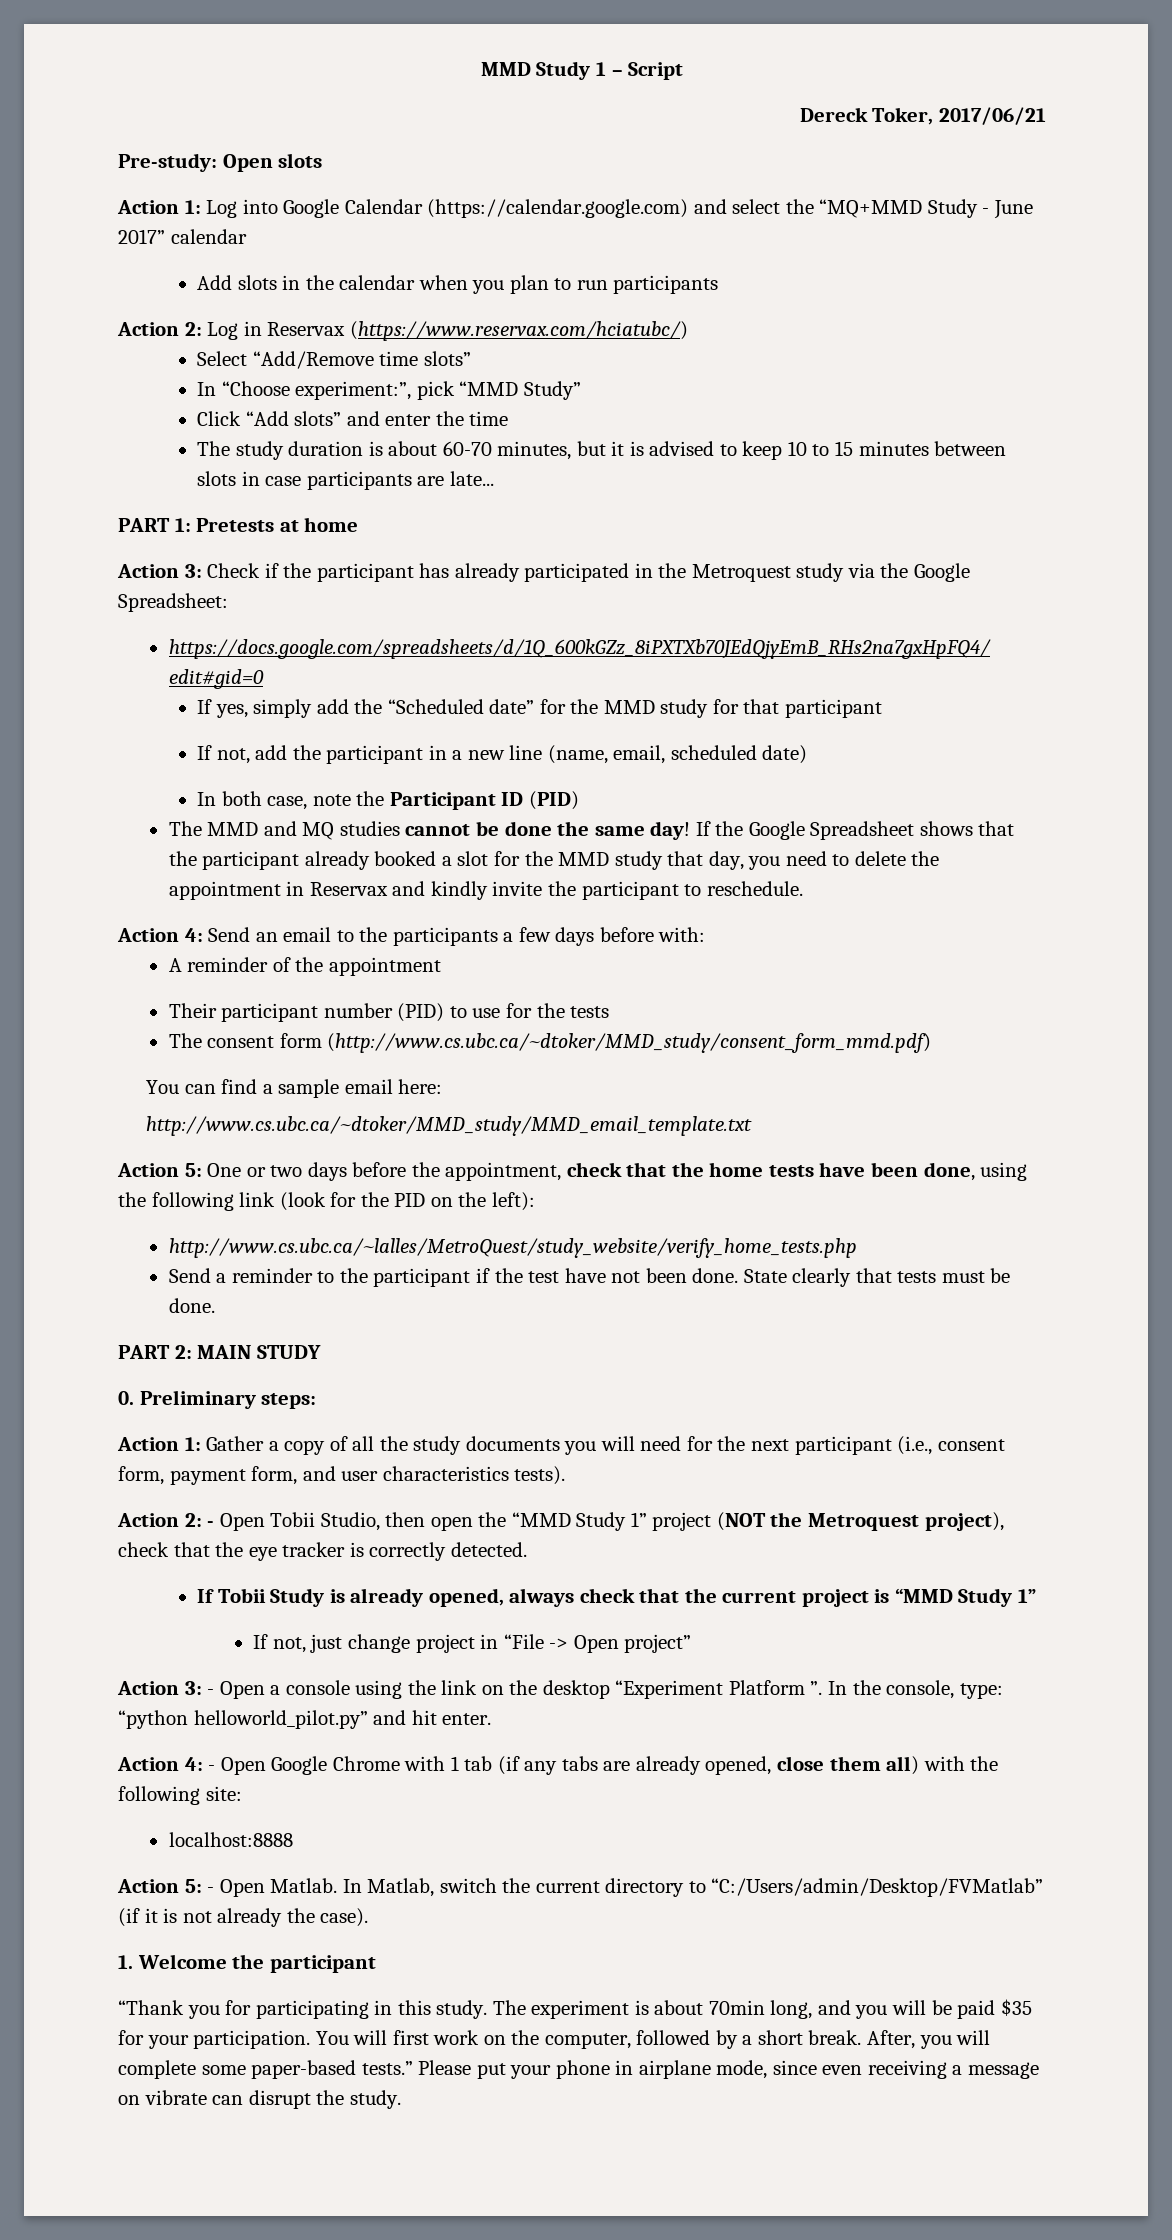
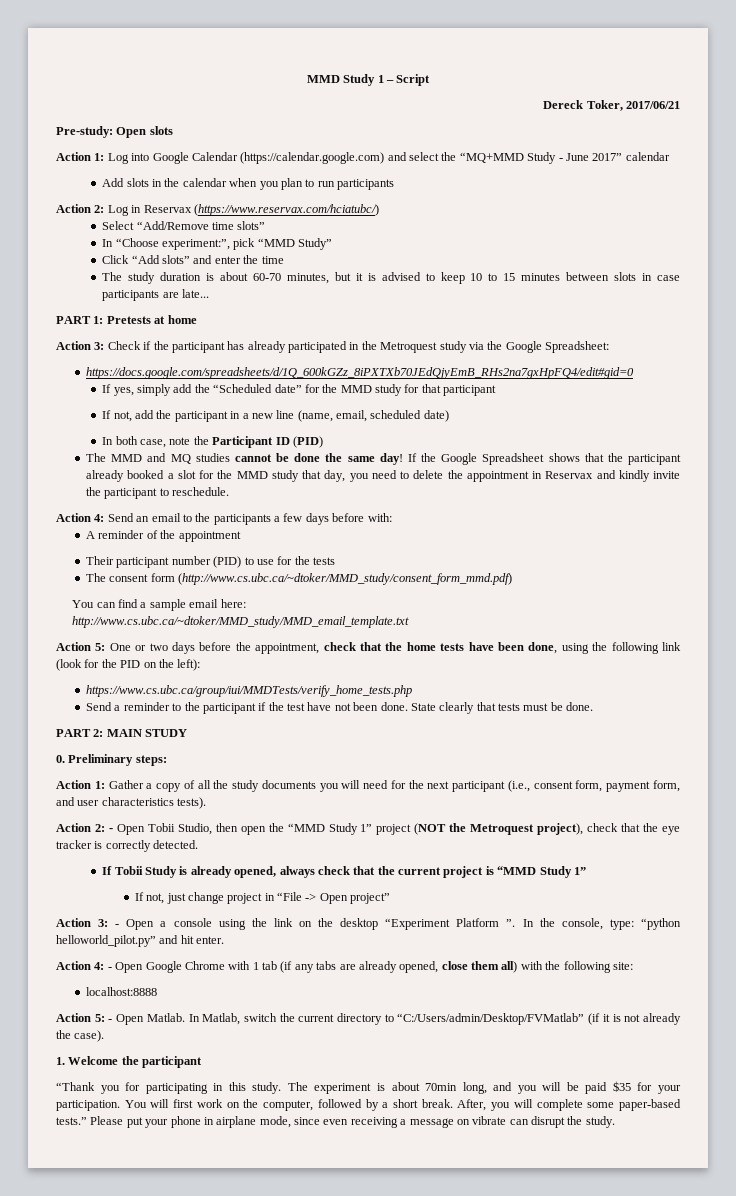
- http://www.cs.ubc.ca/~lalles/MetroQuest/study_website/verify_home_tests.php
+ https://www.cs.ubc.ca/group/iui/MMDTests/verify_home_tests.php

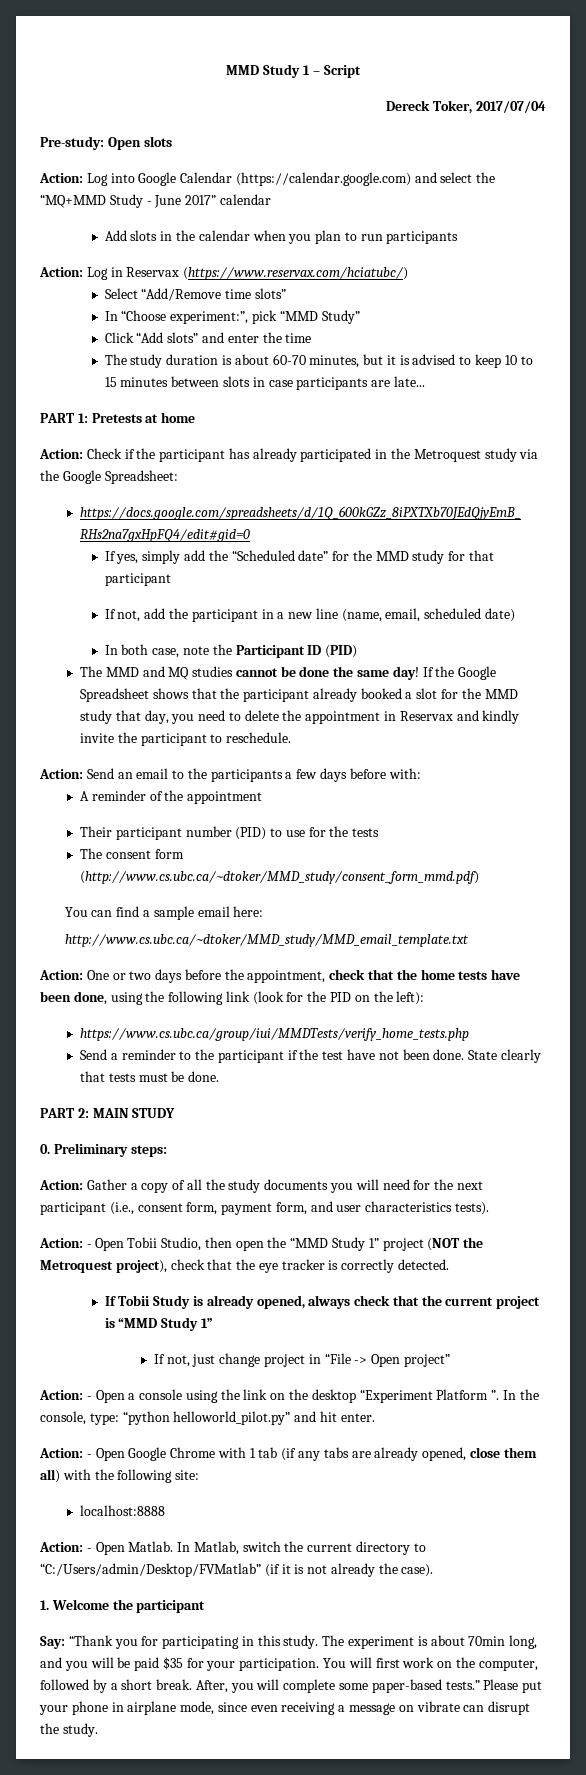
- Dereck Toker, 2017/06/21
+ Dereck Toker, 2017/07/04
- Action 1: Log into Google Calendar (https://calendar.google.com) and select the “MQ+MMD Study - June 2017” calendar
+ Action: Log into Google Calendar (https://calendar.google.com) and select the “MQ+MMD Study - June 2017” calendar
- Action 2: Log in Reservax (https://www.reservax.com/hciatubc/)
+ Action: Log in Reservax (https://www.reservax.com/hciatubc/)
- Action 3: Check if the participant has already participated in the Metroquest study via the Google Spreadsheet:
+ Action: Check if the participant has already participated in the Metroquest study via the Google Spreadsheet:
- Action 4: Send an email to the participants a few days before with:
+ Action: Send an email to the participants a few days before with:
- Action 5: One or two days before the appointment, check that the home tests have been done, using the following link (look for the PID on the left):
+ Action: One or two days before the appointment, check that the home tests have been done, using the following link (look for the PID on the left):
- Action 1: Gather a copy of all the study documents you will need for the next participant (i.e., consent form, payment form, and user characteristics tests).
+ Action: Gather a copy of all the study documents you will need for the next participant (i.e., consent form, payment form, and user characteristics tests).
- Action 2: - Open Tobii Studio, then open the “MMD Study 1” project (NOT the Metroquest project), check that the eye tracker is correctly detected.
+ Action: - Open Tobii Studio, then open the “MMD Study 1” project (NOT the Metroquest project), check that the eye tracker is correctly detected.
- Action 3: - Open a console using the link on the desktop “Experiment Platform ”.
+ Action: - Open a console using the link on the desktop “Experiment Platform ”.
- Action 4: - Open Google Chrome with 1 tab (if any tabs are already opened, close them all) with the following site:
+ Action: - Open Google Chrome with 1 tab (if any tabs are already opened, close them all) with the following site:
- Action 5: - Open Matlab.
+ Action: - Open Matlab.
- “Thank you for participating in this study.
+ Say: “Thank you for participating in this study.

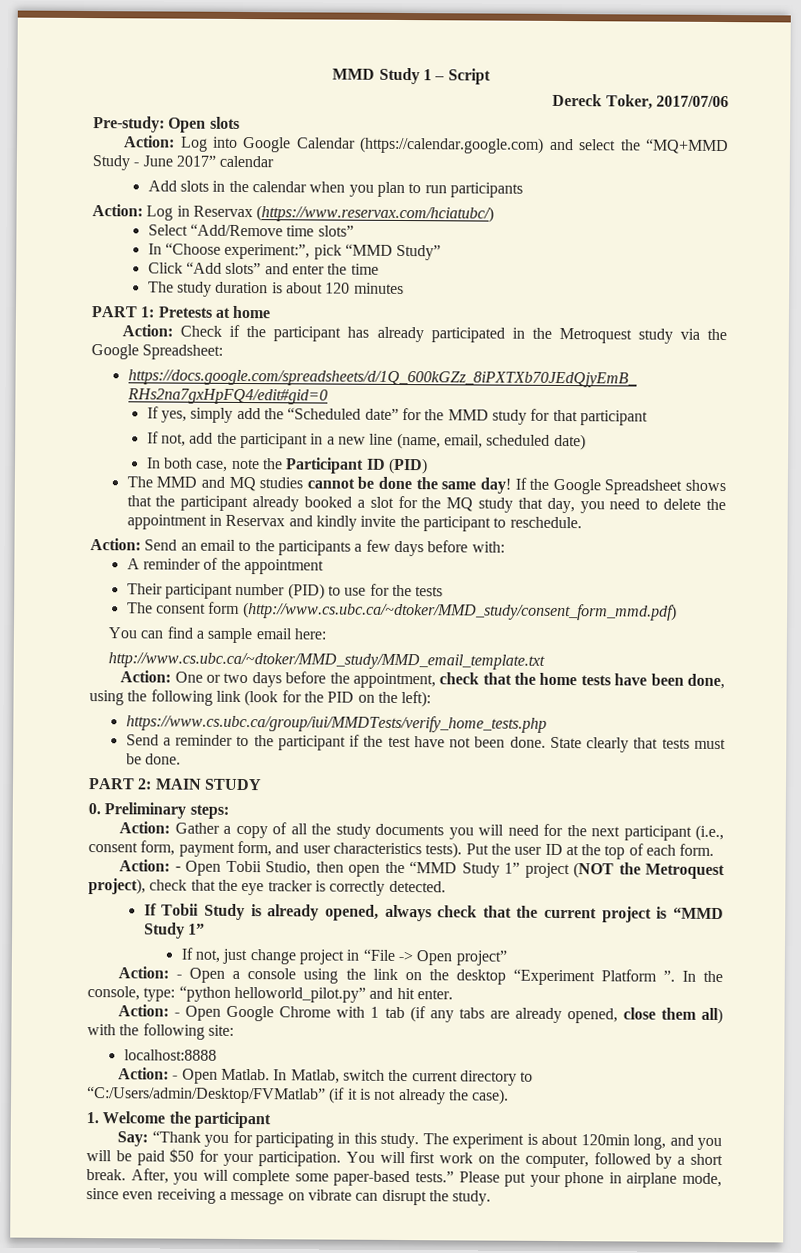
- Dereck Toker, 2017/07/04
+ Dereck Toker, 2017/07/06
- The study duration is about 60-70 minutes, but it is advised to keep 10 to 15 minutes between slots in case participants are late...
+ The study duration is about 120 minutes
- If the Google Spreadsheet shows that the participant already booked a slot for the MMD study that day, you need to delete the appointment in Reservax and kindly invite the participant to reschedule.
+ If the Google Spreadsheet shows that the participant already booked a slot for the MQ study that day, you need to delete the appointment in Reservax and kindly invite the participant to reschedule.
+ Put the user ID at the top of each form.
- The experiment is about 70min long, and you will be paid $35 for your participation.
+ The experiment is about 120min long, and you will be paid $50 for your participation.

